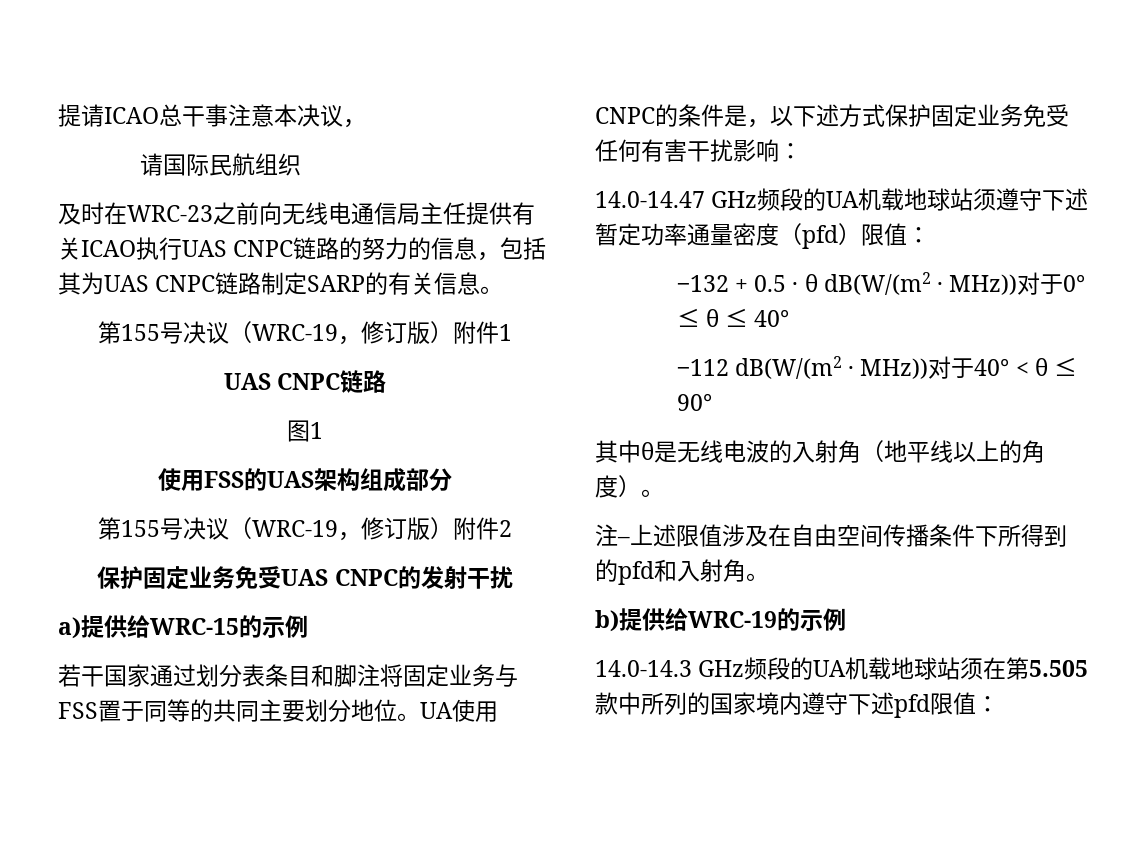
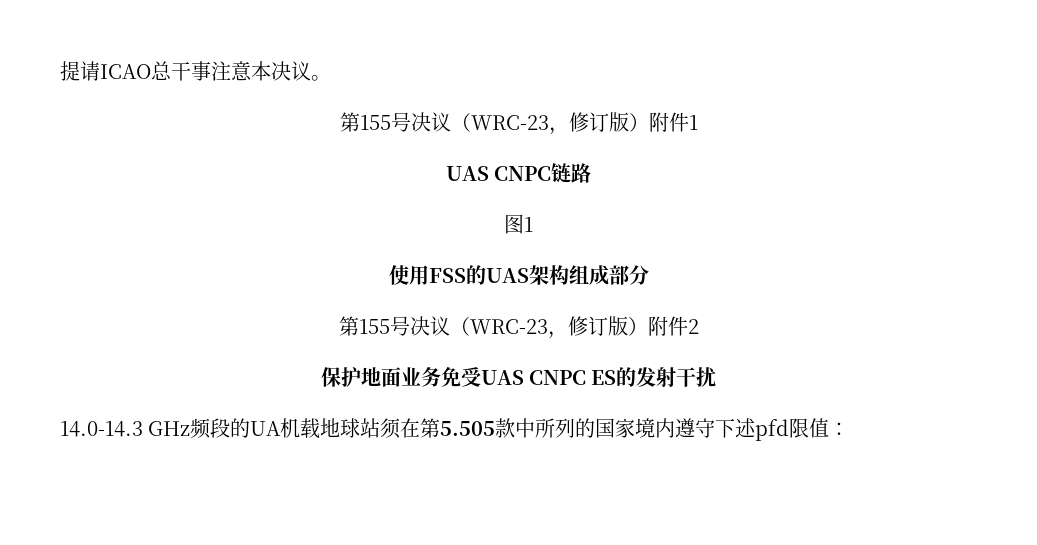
- 提请ICAO总干事注意本决议，
- 请国际民航组织
- 及时在WRC-23之前向无线电通信局主任提供有关ICAO执行UAS CNPC链路的努力的信息，包括其为UAS CNPC链路制定SARP的有关信息。
+ 提请ICAO总干事注意本决议。
- 第155号决议（WRC-19，修订版）附件1
+ 第155号决议（WRC-23，修订版）附件1
- 第155号决议（WRC-19，修订版）附件2
+ 第155号决议（WRC-23，修订版）附件2
- 保护固定业务免受UAS CNPC的发射干扰
+ 保护地面业务免受UAS CNPC ES的发射干扰
- a)提供给WRC-15的示例
- 若干国家通过划分表条目和脚注将固定业务与FSS置于同等的共同主要划分地位。UA使用CNPC的条件是，以下述方式保护固定业务免受任何有害干扰影响：
- 14.0-14.47 GHz频段的UA机载地球站须遵守下述暂定功率通量密度（pfd）限值：
- −132 + 0.5 · θ dB(W/(m2 · MHz))对于0° ≤ θ ≤ 40°
- −112 dB(W/(m2 · MHz))对于40° < θ ≤ 90°
- 其中θ是无线电波的入射角（地平线以上的角度）。
- 注–上述限值涉及在自由空间传播条件下所得到的pfd和入射角。
- b)提供给WRC-19的示例

